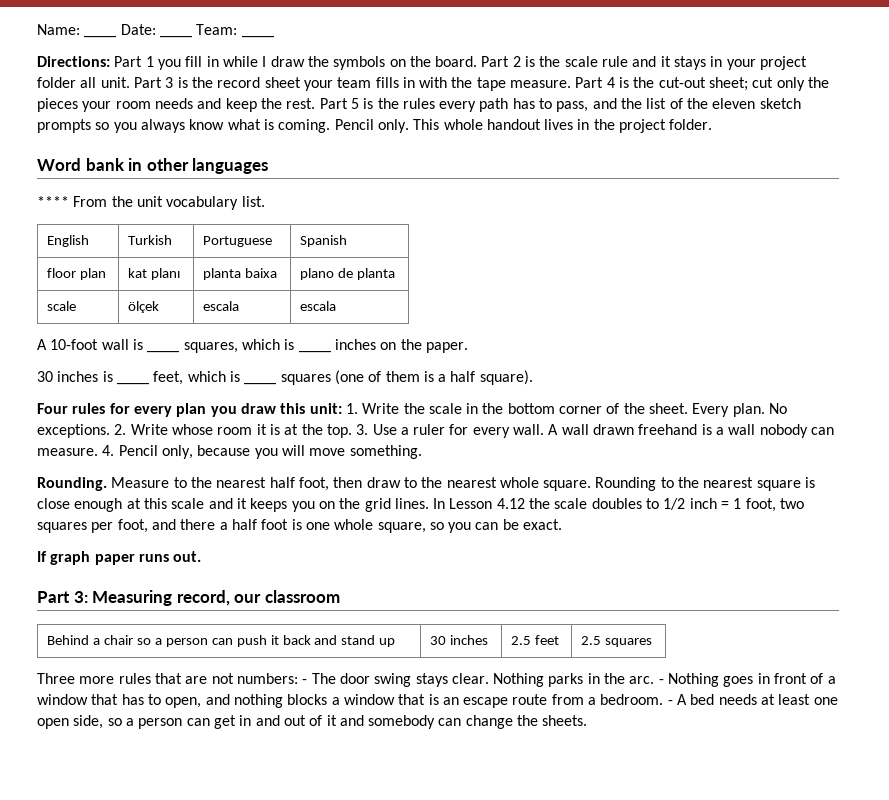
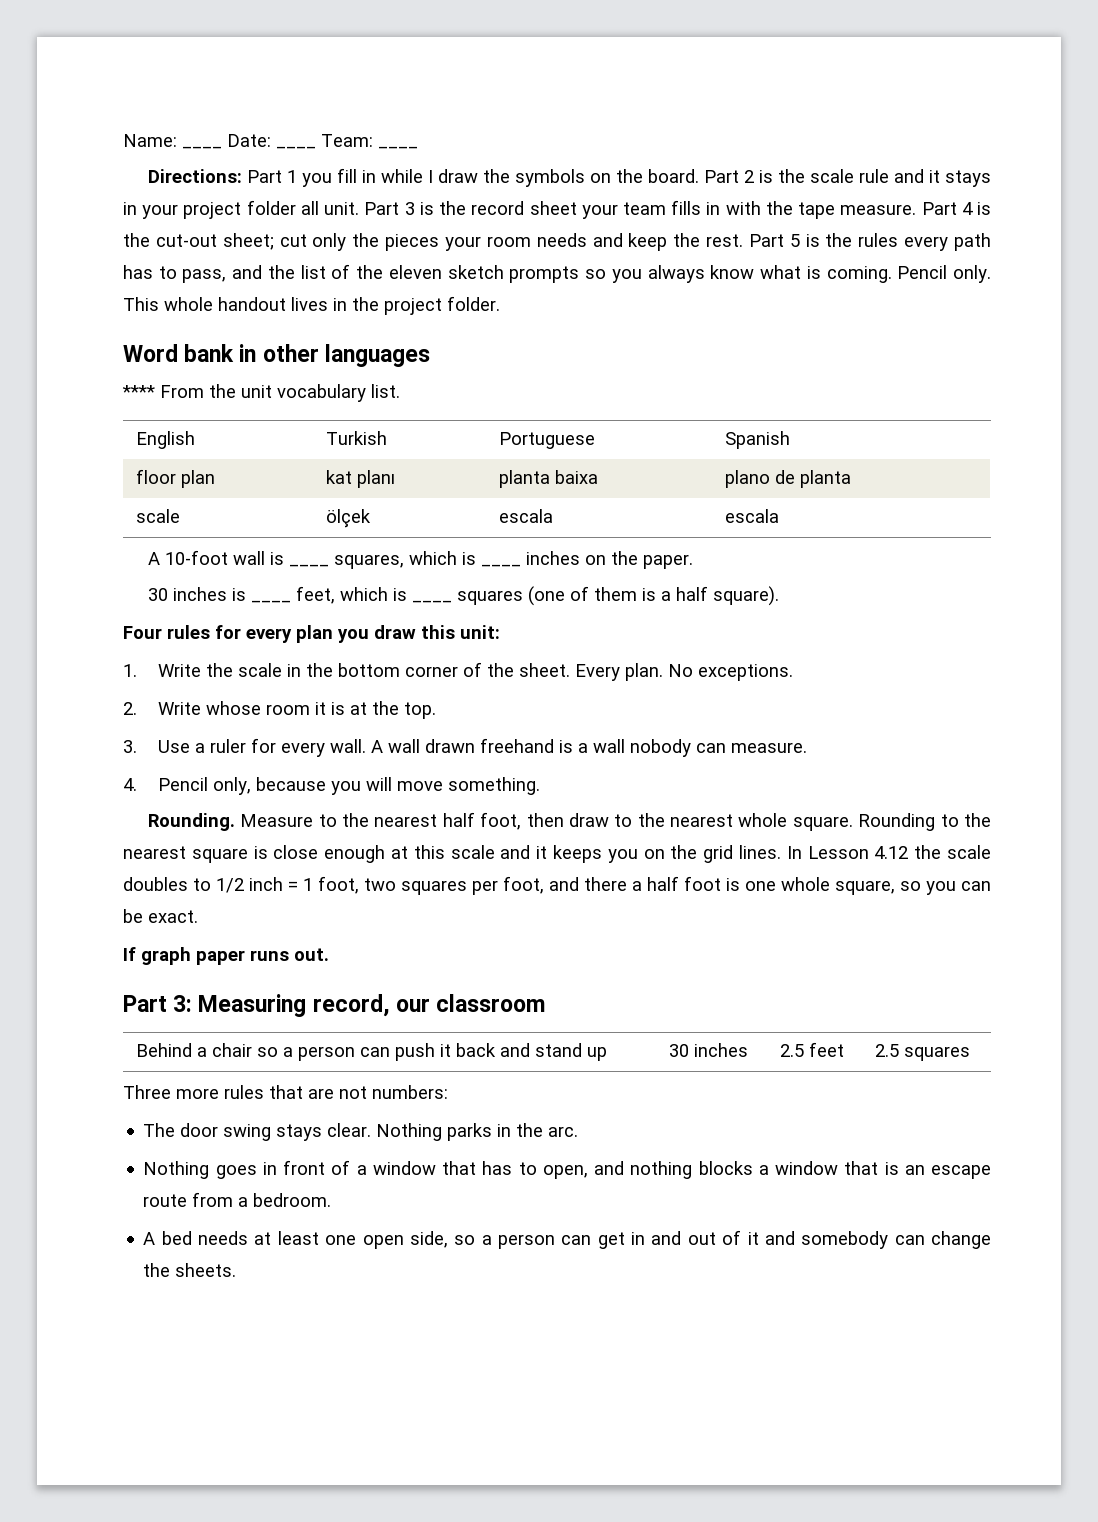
- Four rules for every plan you draw this unit: 1. Write the scale in the bottom corner of the sheet.
+ Four rules for every plan you draw this unit:
+ 1. Write the scale in the bottom corner of the sheet.
- No exceptions. 2. Write whose room it is at the top. 3. Use a ruler for every wall.
+ No exceptions.
+ 2. Write whose room it is at the top.
+ 3. Use a ruler for every wall.
- A wall drawn freehand is a wall nobody can measure. 4. Pencil only, because you will move something.
+ A wall drawn freehand is a wall nobody can measure.
+ 4. Pencil only, because you will move something.
- Three more rules that are not numbers: - The door swing stays clear.
+ Three more rules that are not numbers:
+ The door swing stays clear.
- Nothing parks in the arc. - Nothing goes in front of a window that has to open, and nothing blocks a window that is an escape route from a bedroom. - A bed needs at least one open side, so a person can get in and out of it and somebody can change the sheets.
+ Nothing parks in the arc.
+ Nothing goes in front of a window that has to open, and nothing blocks a window that is an escape route from a bedroom.
+ A bed needs at least one open side, so a person can get in and out of it and somebody can change the sheets.

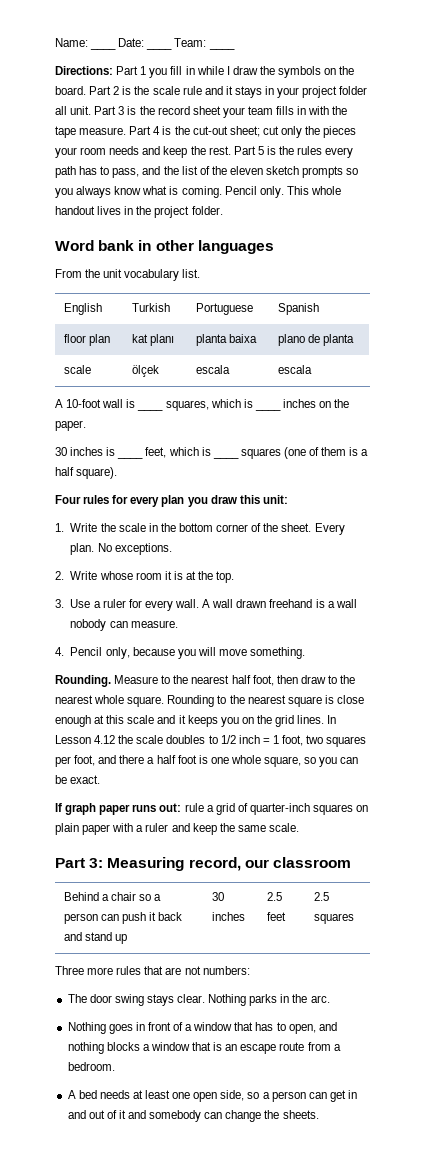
- **** From the unit vocabulary list.
+ From the unit vocabulary list.
- If graph paper runs out.
+ If graph paper runs out: rule a grid of quarter-inch squares on plain paper with a ruler and keep the same scale.

